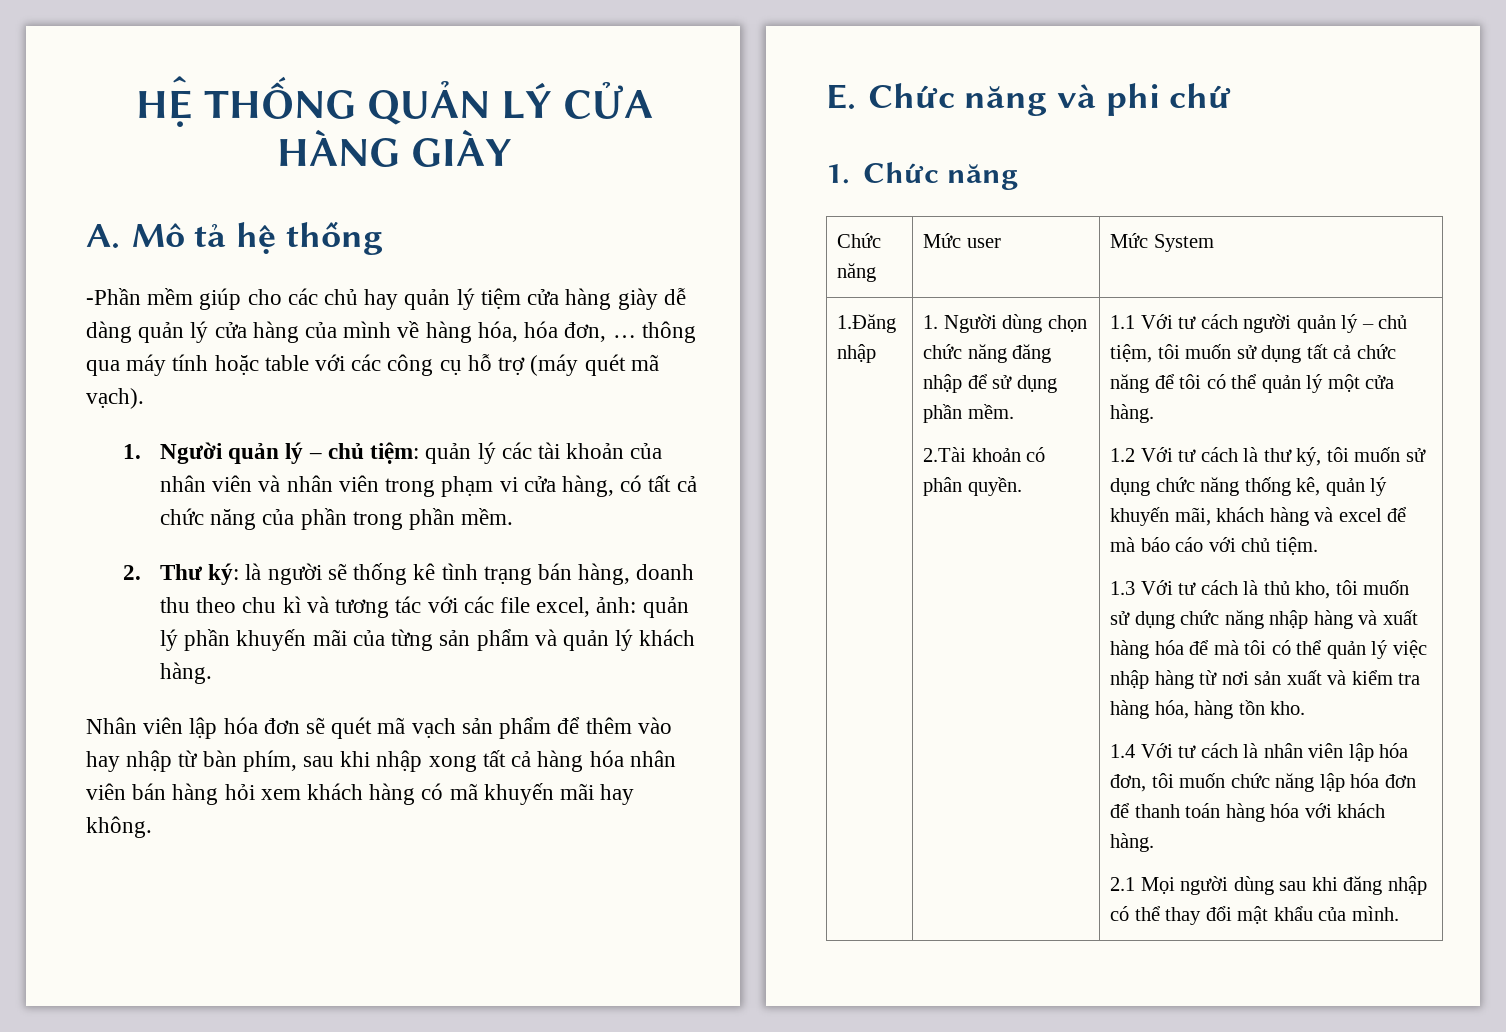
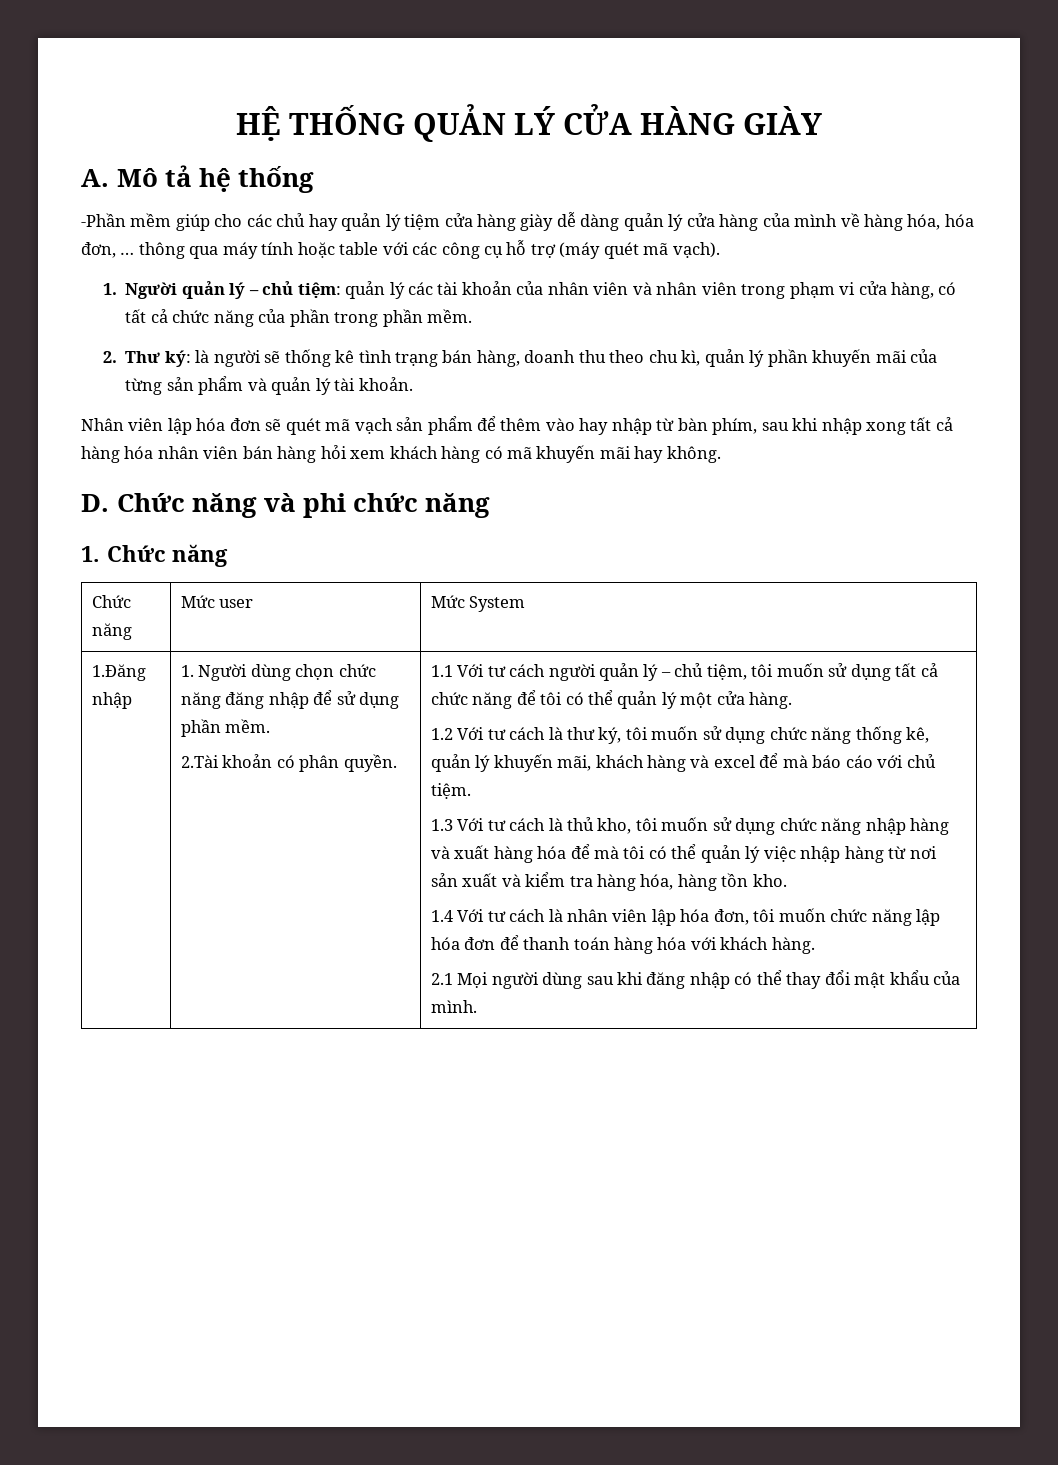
- 2. Thư ký: là người sẽ thống kê tình trạng bán hàng, doanh thu theo chu kì và tương tác với các file excel, ảnh: quản lý phần khuyến mãi của từng sản phẩm và quản lý khách hàng.
+ 2. Thư ký: là người sẽ thống kê tình trạng bán hàng, doanh thu theo chu kì, quản lý phần khuyến mãi của từng sản phẩm và quản lý tài khoản.
- E. Chức năng và phi chứ
+ D. Chức năng và phi chức năng

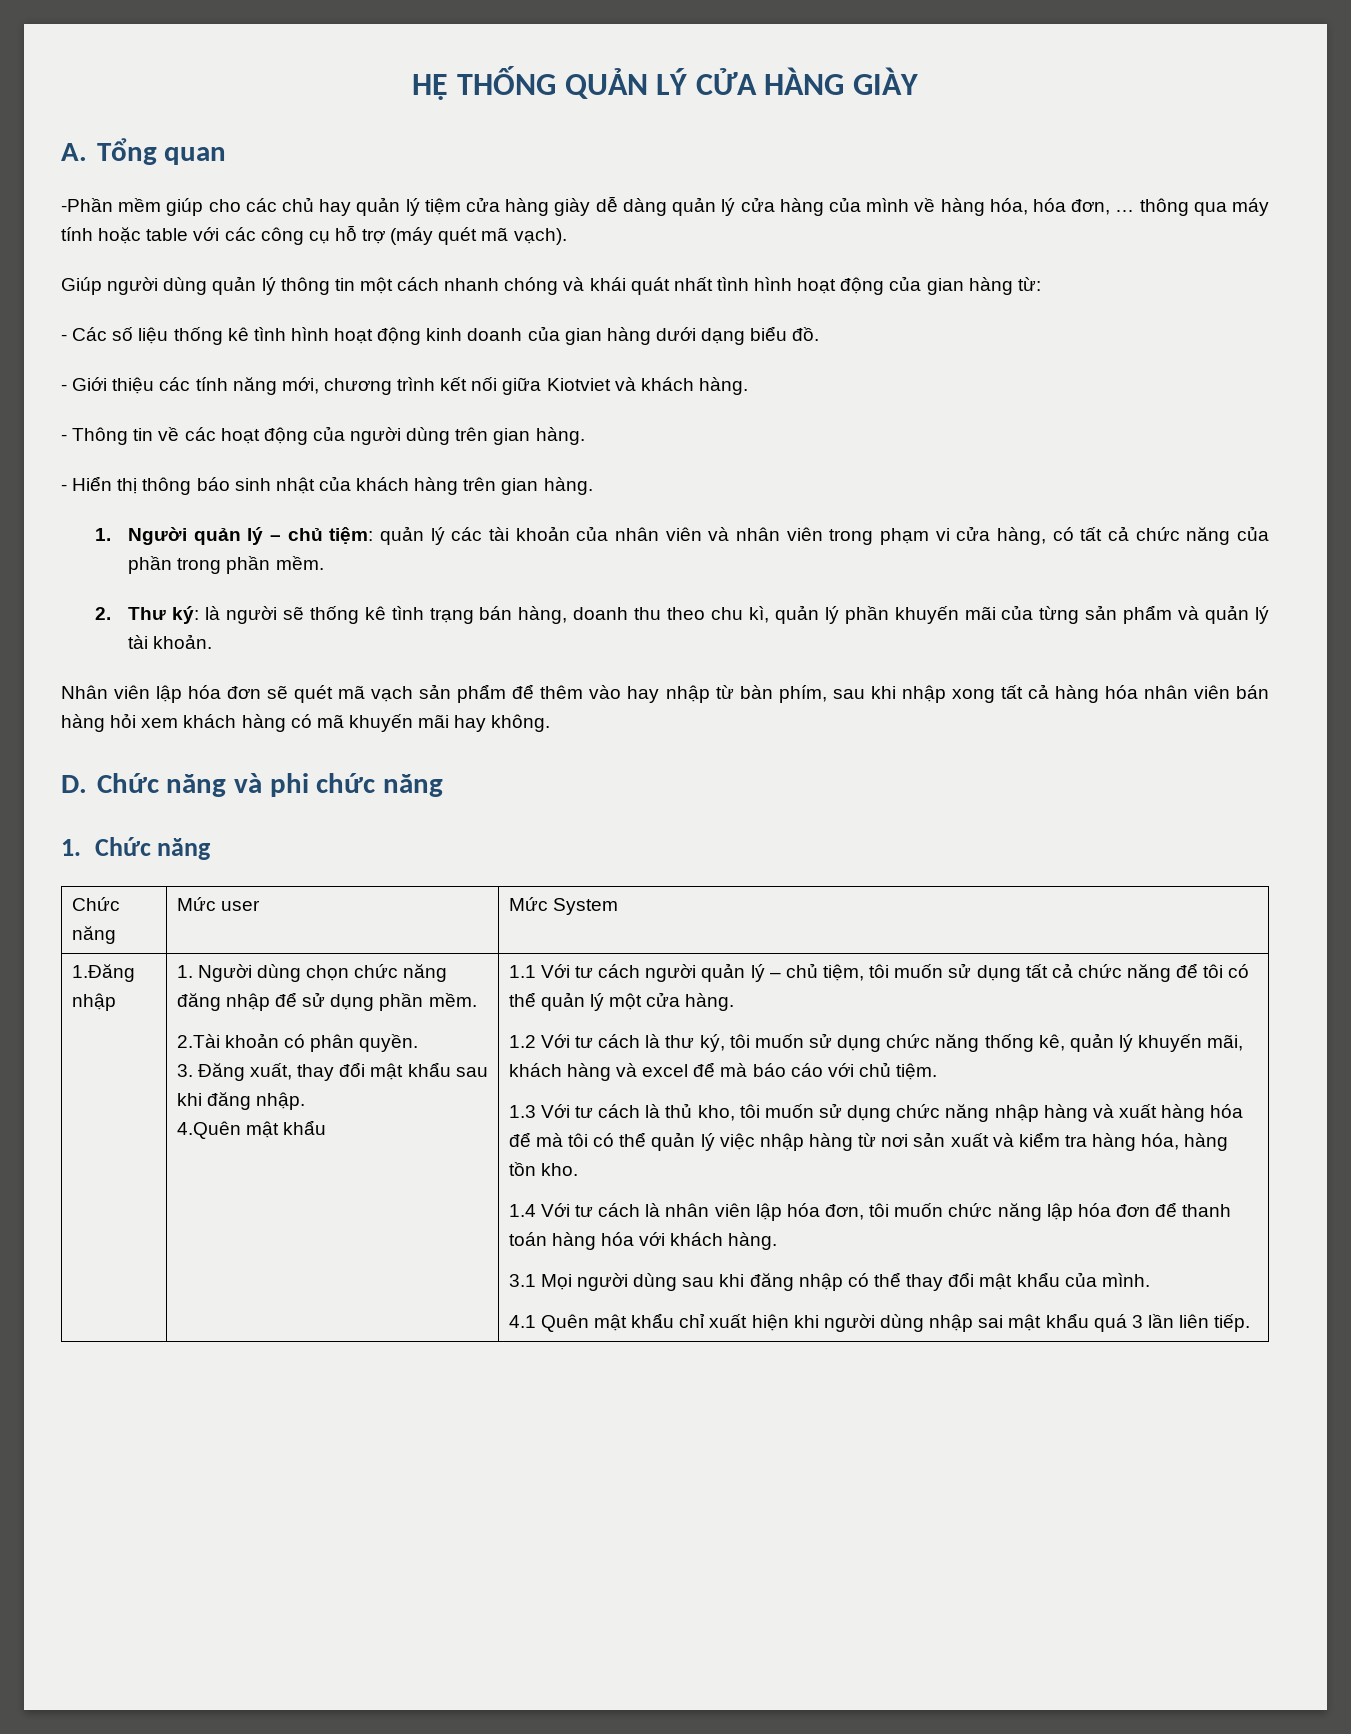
- A. Mô tả hệ thống
+ A. Tổng quan
+ Giúp người dùng quản lý thông tin một cách nhanh chóng và khái quát nhất tình hình hoạt động của gian hàng từ:
+ - Các số liệu thống kê tình hình hoạt động kinh doanh của gian hàng dưới dạng biểu đồ.
+ - Giới thiệu các tính năng mới, chương trình kết nối giữa Kiotviet và khách hàng.
+ - Thông tin về các hoạt động của người dùng trên gian hàng.
+ - Hiển thị thông báo sinh nhật của khách hàng trên gian hàng.
+ 3. Đăng xuất, thay đổi mật khẩu sau khi đăng nhập.
+ 4.Quên mật khẩu
- 2.1 Mọi người dùng sau khi đăng nhập có thể thay đổi mật khẩu của mình.
+ 3.1 Mọi người dùng sau khi đăng nhập có thể thay đổi mật khẩu của mình.
+ 4.1 Quên mật khẩu chỉ xuất hiện khi người dùng nhập sai mật khẩu quá 3 lần liên tiếp.

